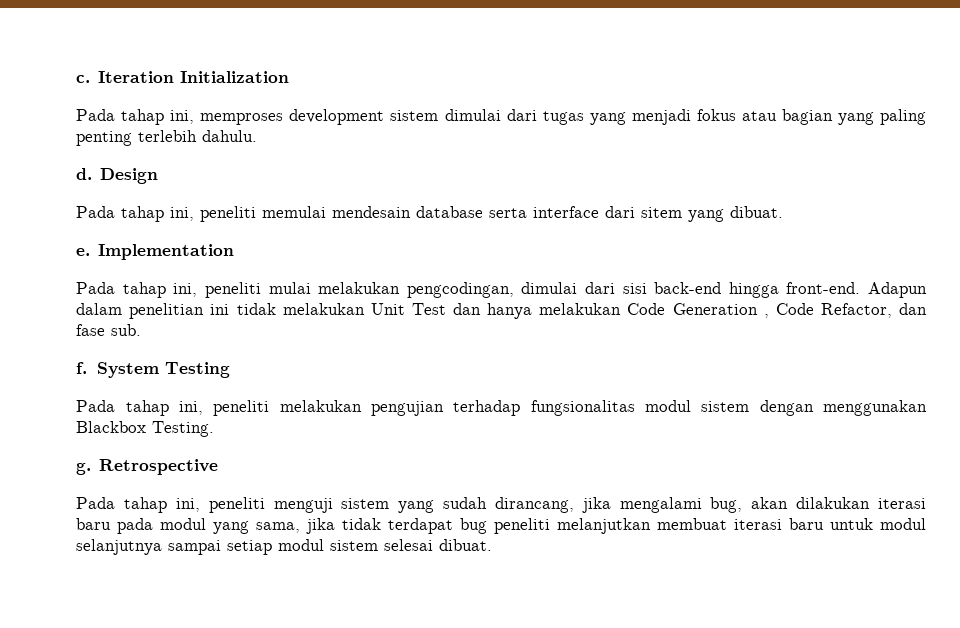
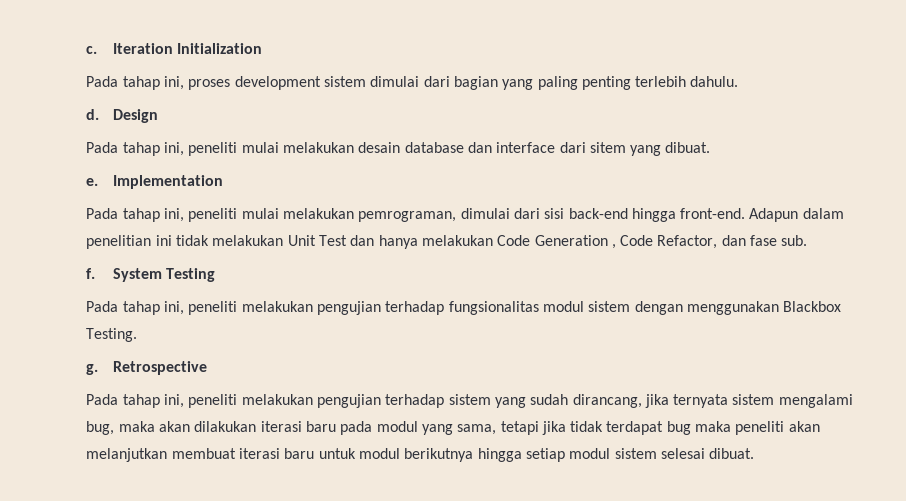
- Pada tahap ini, memproses development sistem dimulai dari tugas yang menjadi fokus atau bagian yang paling penting terlebih dahulu.
+ Pada tahap ini, proses development sistem dimulai dari bagian yang paling penting terlebih dahulu.
- Pada tahap ini, peneliti memulai mendesain database serta interface dari sitem yang dibuat.
+ Pada tahap ini, peneliti mulai melakukan desain database dan interface dari sitem yang dibuat.
- Pada tahap ini, peneliti mulai melakukan pengcodingan, dimulai dari sisi back-end hingga front-end.
+ Pada tahap ini, peneliti mulai melakukan pemrograman, dimulai dari sisi back-end hingga front-end.
- Pada tahap ini, peneliti menguji sistem yang sudah dirancang, jika mengalami bug, akan dilakukan iterasi baru pada modul yang sama, jika tidak terdapat bug peneliti melanjutkan membuat iterasi baru untuk modul selanjutnya sampai setiap modul sistem selesai dibuat.
+ Pada tahap ini, peneliti melakukan pengujian terhadap sistem yang sudah dirancang, jika ternyata sistem mengalami bug, maka akan dilakukan iterasi baru pada modul yang sama, tetapi jika tidak terdapat bug maka peneliti akan melanjutkan membuat iterasi baru untuk modul berikutnya hingga setiap modul sistem selesai dibuat.

